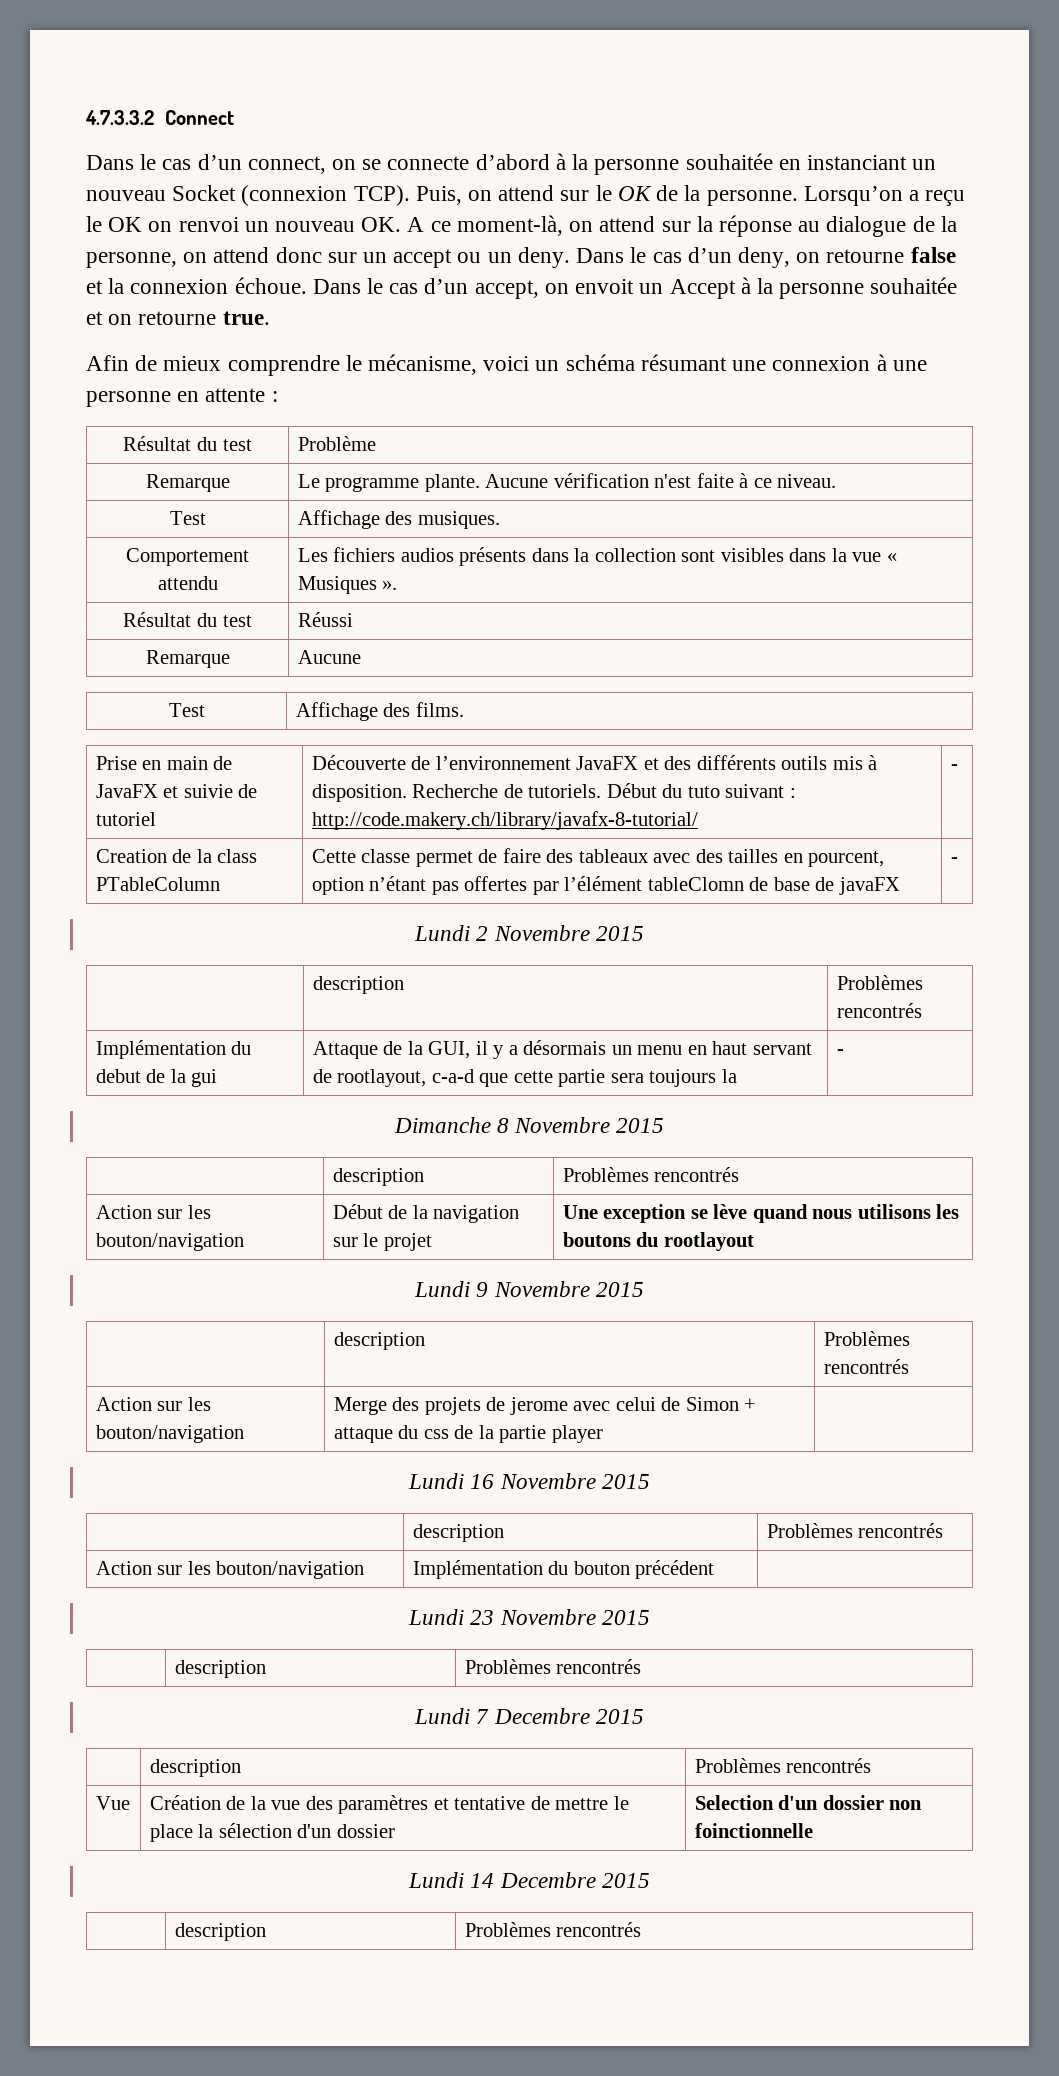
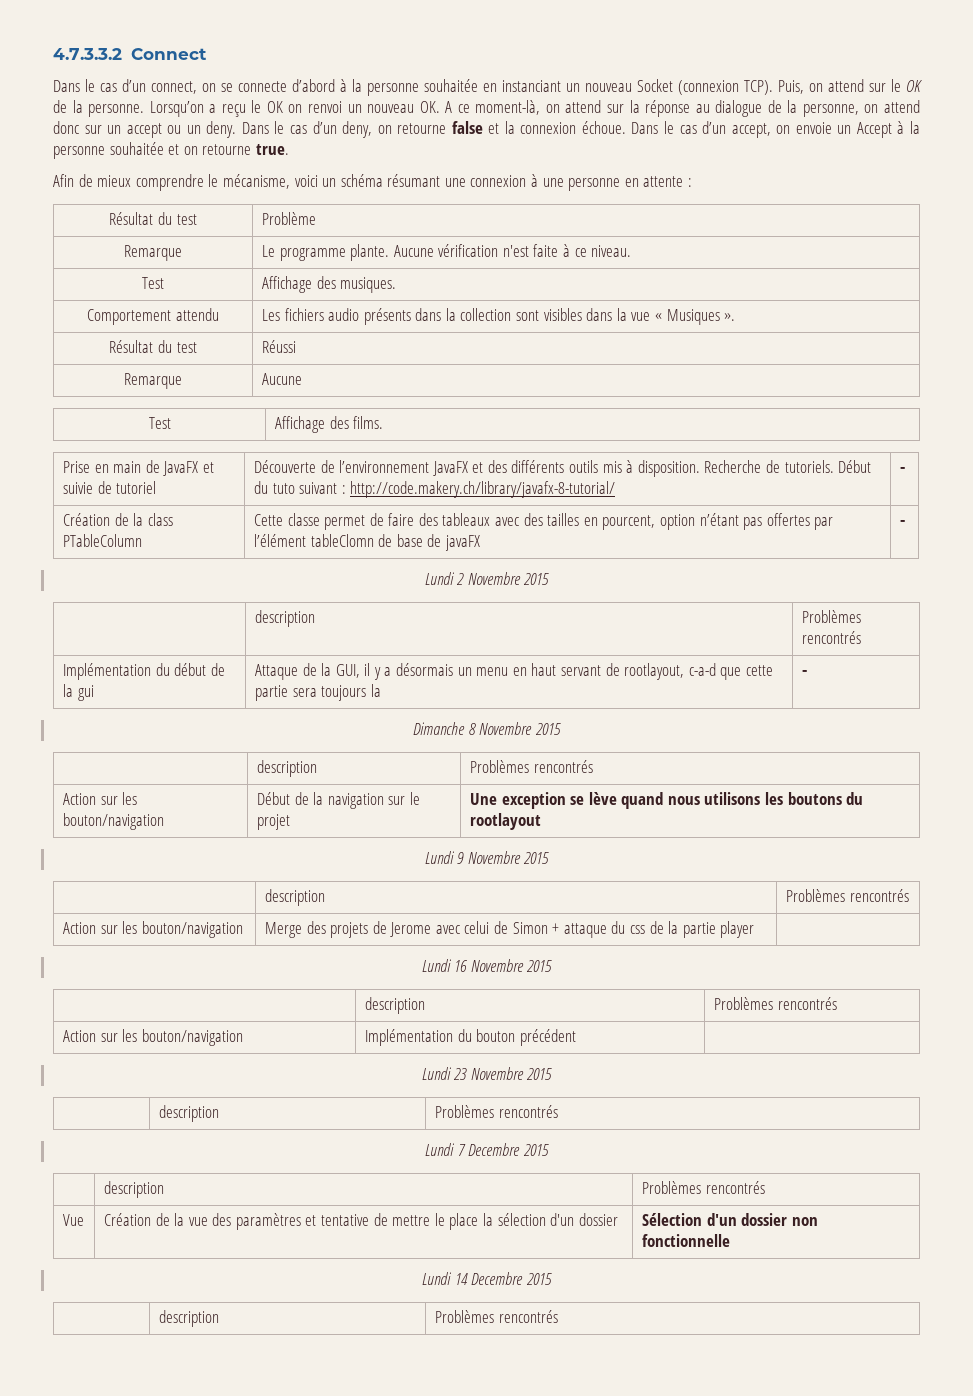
- Dans le cas d’un accept, on envoit un Accept à la personne souhaitée et on retourne true.
+ Dans le cas d’un accept, on envoie un Accept à la personne souhaitée et on retourne true.
- Comportement attendu | Les fichiers audios présents dans la collection sont visibles dans la vue « Musiques ».
+ Comportement attendu | Les fichiers audio présents dans la collection sont visibles dans la vue « Musiques ».
- Creation de la class PTableColumn | Cette classe permet de faire des tableaux avec des tailles en pourcent, option n’étant pas offertes par l’élément tableClomn de base de javaFX | -
+ Création de la class PTableColumn | Cette classe permet de faire des tableaux avec des tailles en pourcent, option n’étant pas offertes par l’élément tableClomn de base de javaFX | -
- Implémentation du debut de la gui | Attaque de la GUI, il y a désormais un menu en haut servant de rootlayout, c-a-d que cette partie sera toujours la | -
+ Implémentation du début de la gui | Attaque de la GUI, il y a désormais un menu en haut servant de rootlayout, c-a-d que cette partie sera toujours la | -
- Action sur les bouton/navigation | Merge des projets de jerome avec celui de Simon + attaque du css de la partie player |
+ Action sur les bouton/navigation | Merge des projets de Jerome avec celui de Simon + attaque du css de la partie player |
- Vue | Création de la vue des paramètres et tentative de mettre le place la sélection d'un dossier | Selection d'un dossier non foinctionnelle
+ Vue | Création de la vue des paramètres et tentative de mettre le place la sélection d'un dossier | Sélection d'un dossier non fonctionnelle

